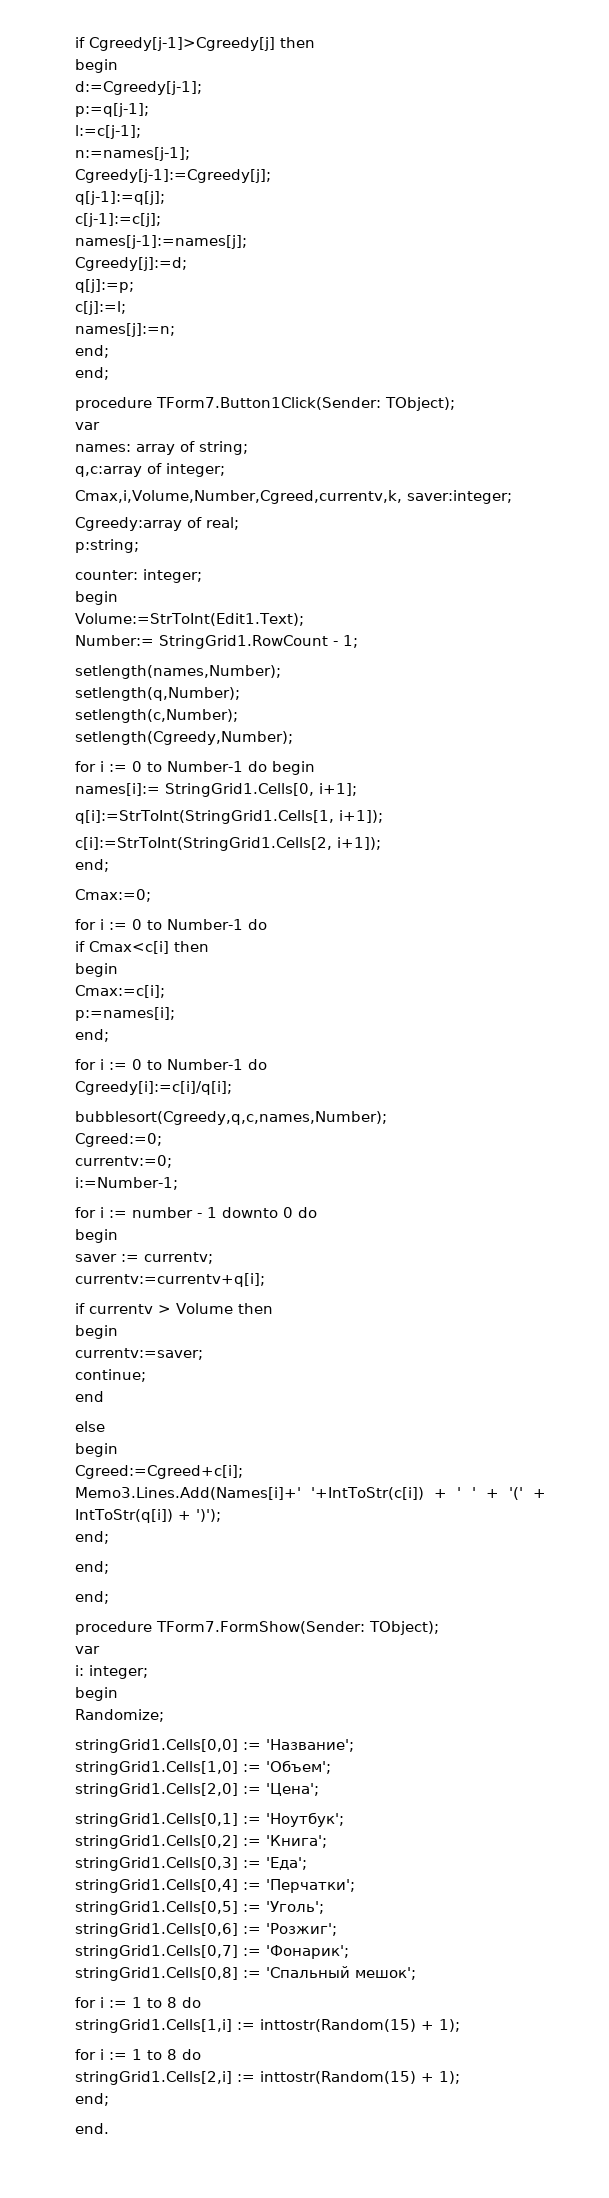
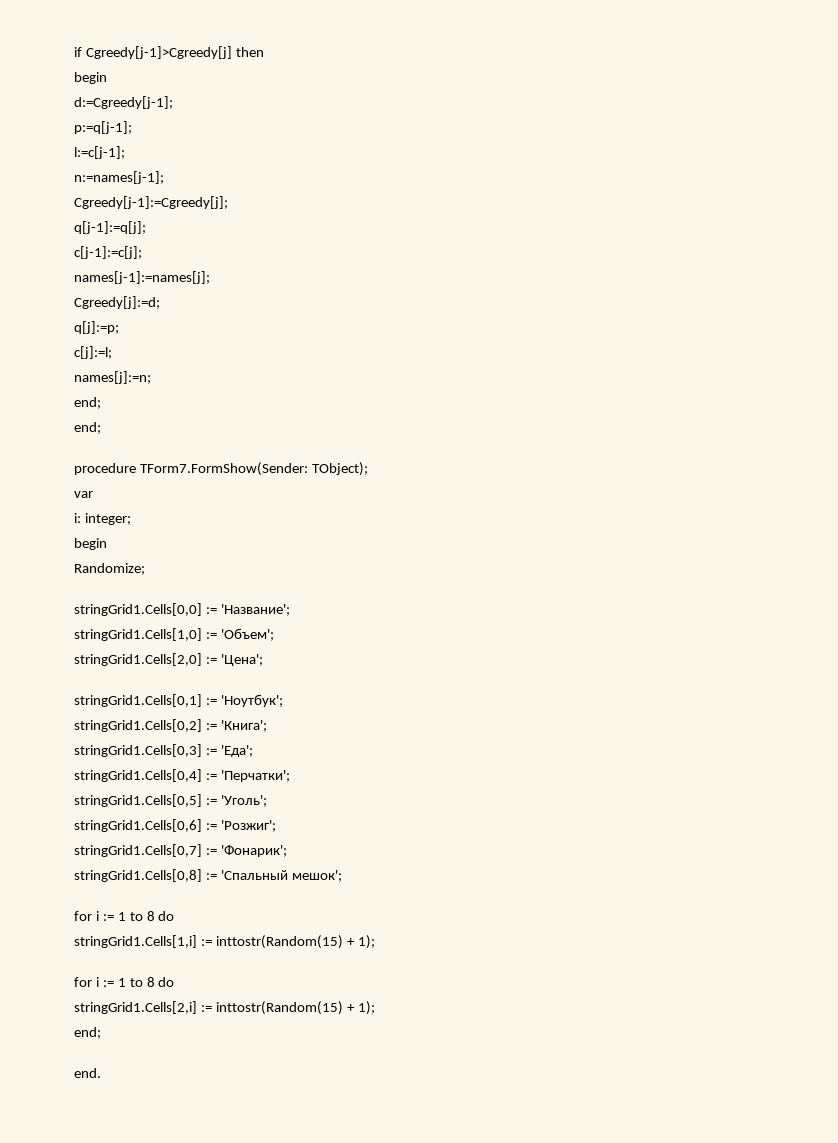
- procedure TForm7.Button1Click(Sender: TObject);
- var
- names: array of string;
- q,c:array of integer;
- Cmax,i,Volume,Number,Cgreed,currentv,k, saver:integer;
- Cgreedy:array of real;
- p:string;
- counter: integer;
- begin
- Volume:=StrToInt(Edit1.Text);
- Number:= StringGrid1.RowCount - 1;
- setlength(names,Number);
- setlength(q,Number);
- setlength(c,Number);
- setlength(Cgreedy,Number);
- for i := 0 to Number-1 do begin
- names[i]:= StringGrid1.Cells[0, i+1];
- q[i]:=StrToInt(StringGrid1.Cells[1, i+1]);
- c[i]:=StrToInt(StringGrid1.Cells[2, i+1]);
- end;
- Cmax:=0;
- for i := 0 to Number-1 do
- if Cmax<c[i] then
- begin
- Cmax:=c[i];
- p:=names[i];
- end;
- for i := 0 to Number-1 do
- Cgreedy[i]:=c[i]/q[i];
- bubblesort(Cgreedy,q,c,names,Number);
- Cgreed:=0;
- currentv:=0;
- i:=Number-1;
- for i := number - 1 downto 0 do
- begin
- saver := currentv;
- currentv:=currentv+q[i];
- if currentv > Volume then
- begin
- currentv:=saver;
- continue;
- end
- else
- begin
- Cgreed:=Cgreed+c[i];
- Memo3.Lines.Add(Names[i]+' '+IntToStr(c[i]) + ' ' + '(' + IntToStr(q[i]) + ')');
- end;
- end;
- end;

